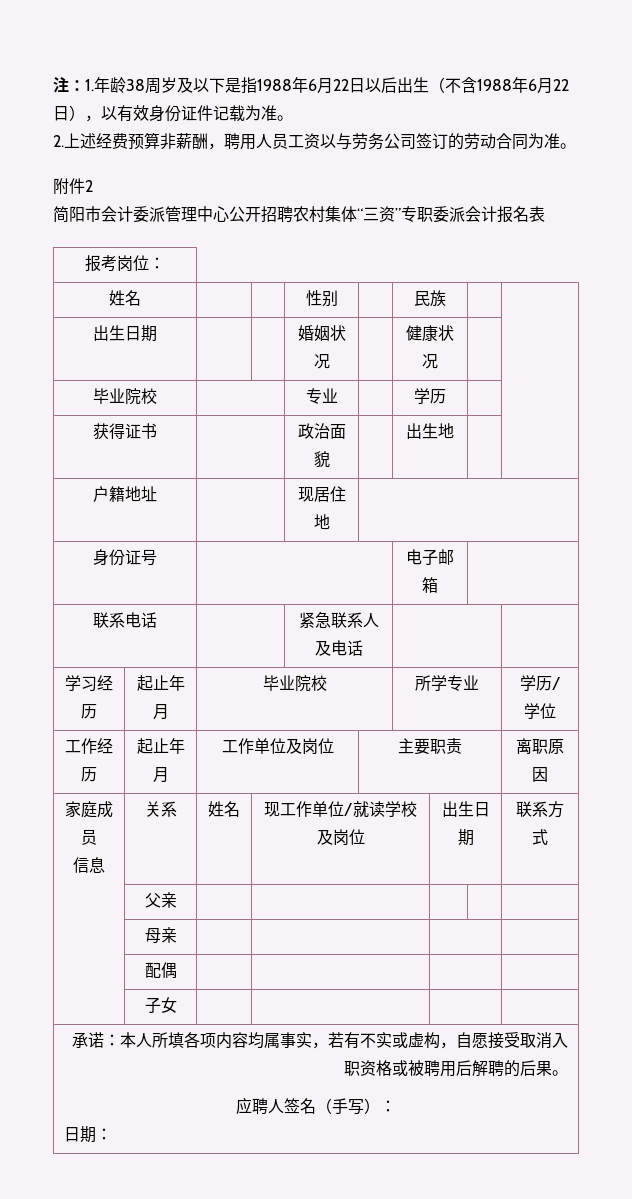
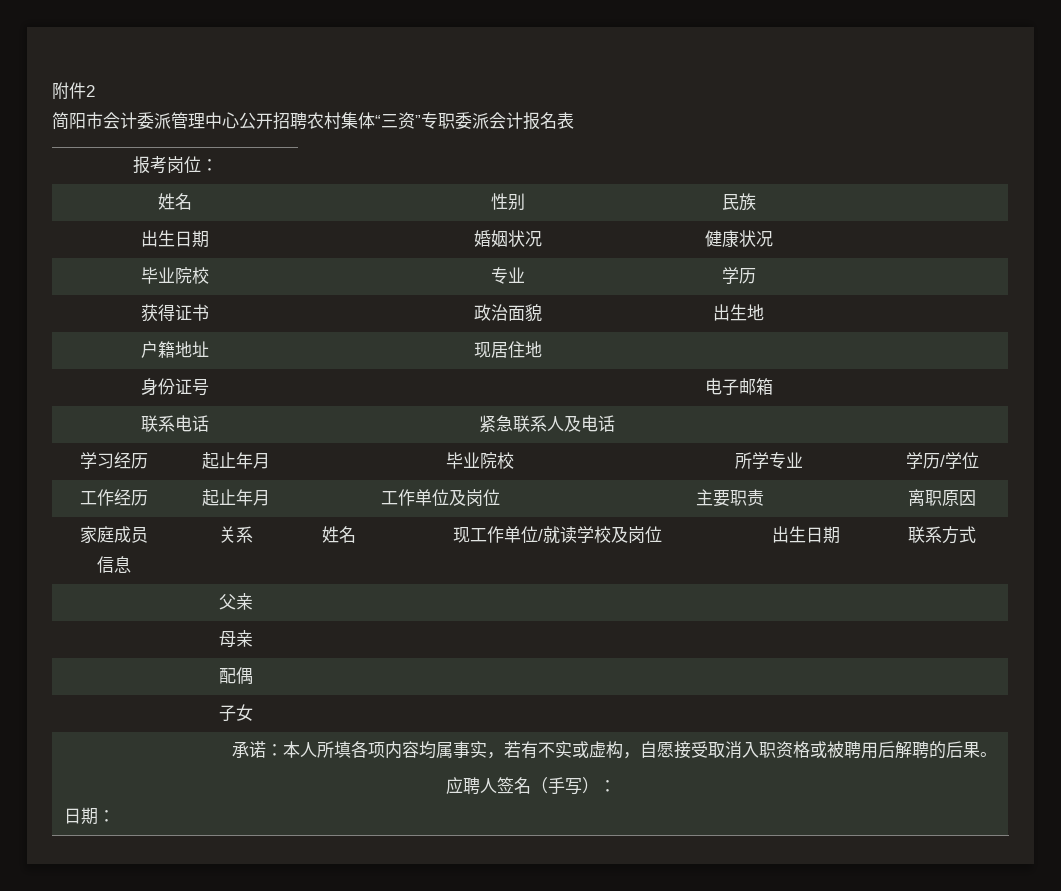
- 注：1.年龄38周岁及以下是指1988年6月22日以后出生（不含1988年6月22日），以有效身份证件记载为准。
- 2.上述经费预算非薪酬，聘用人员工资以与劳务公司签订的劳动合同为准。

